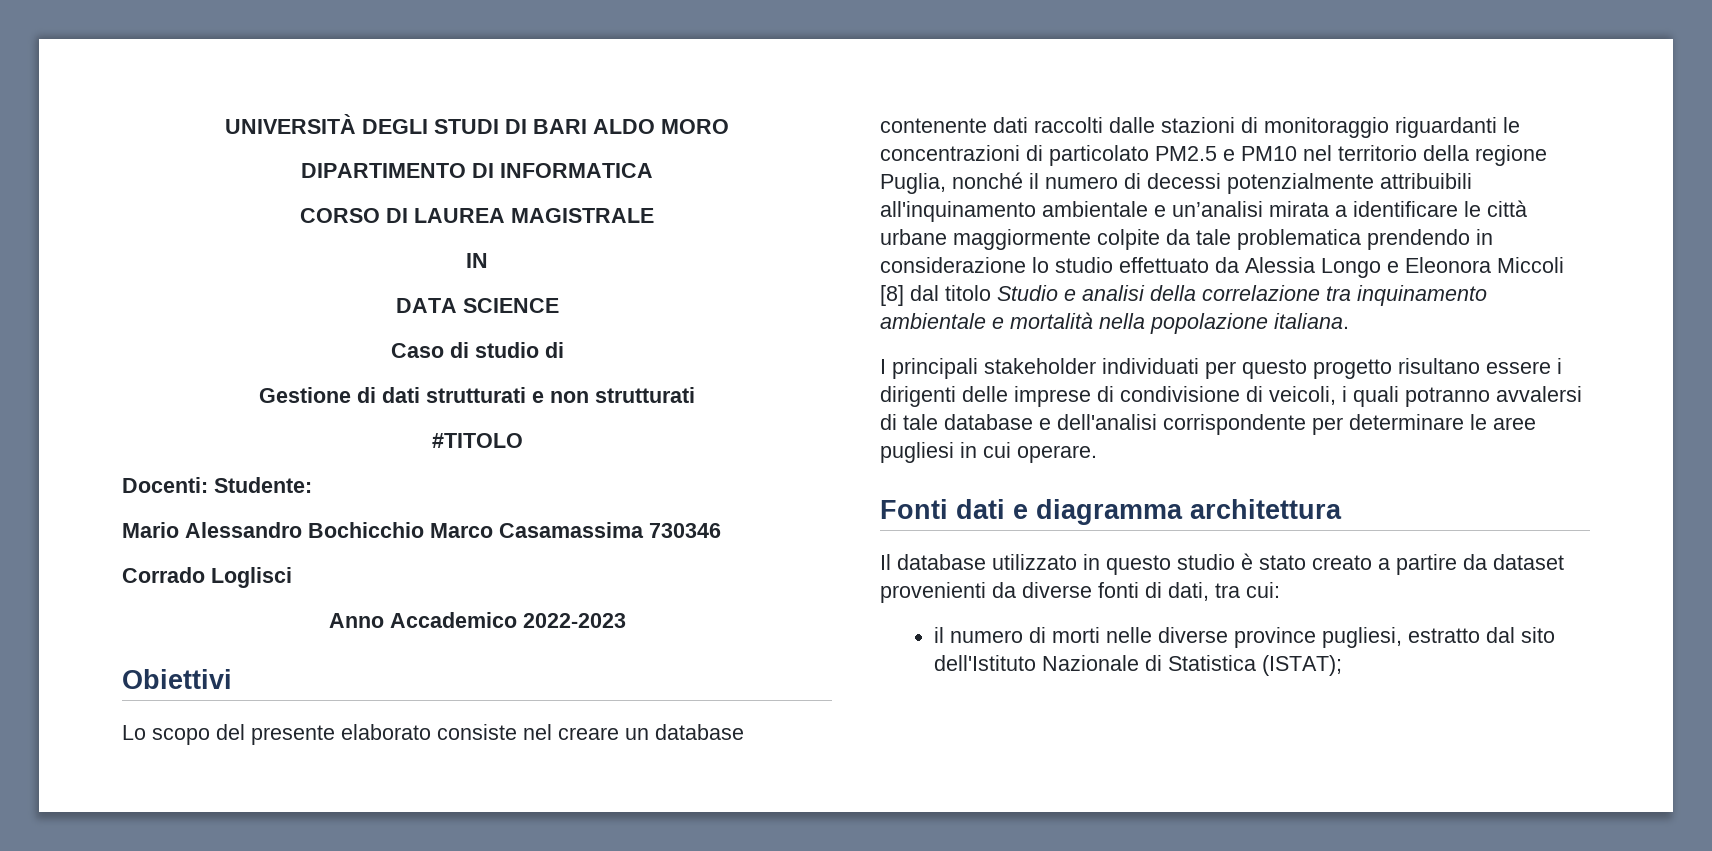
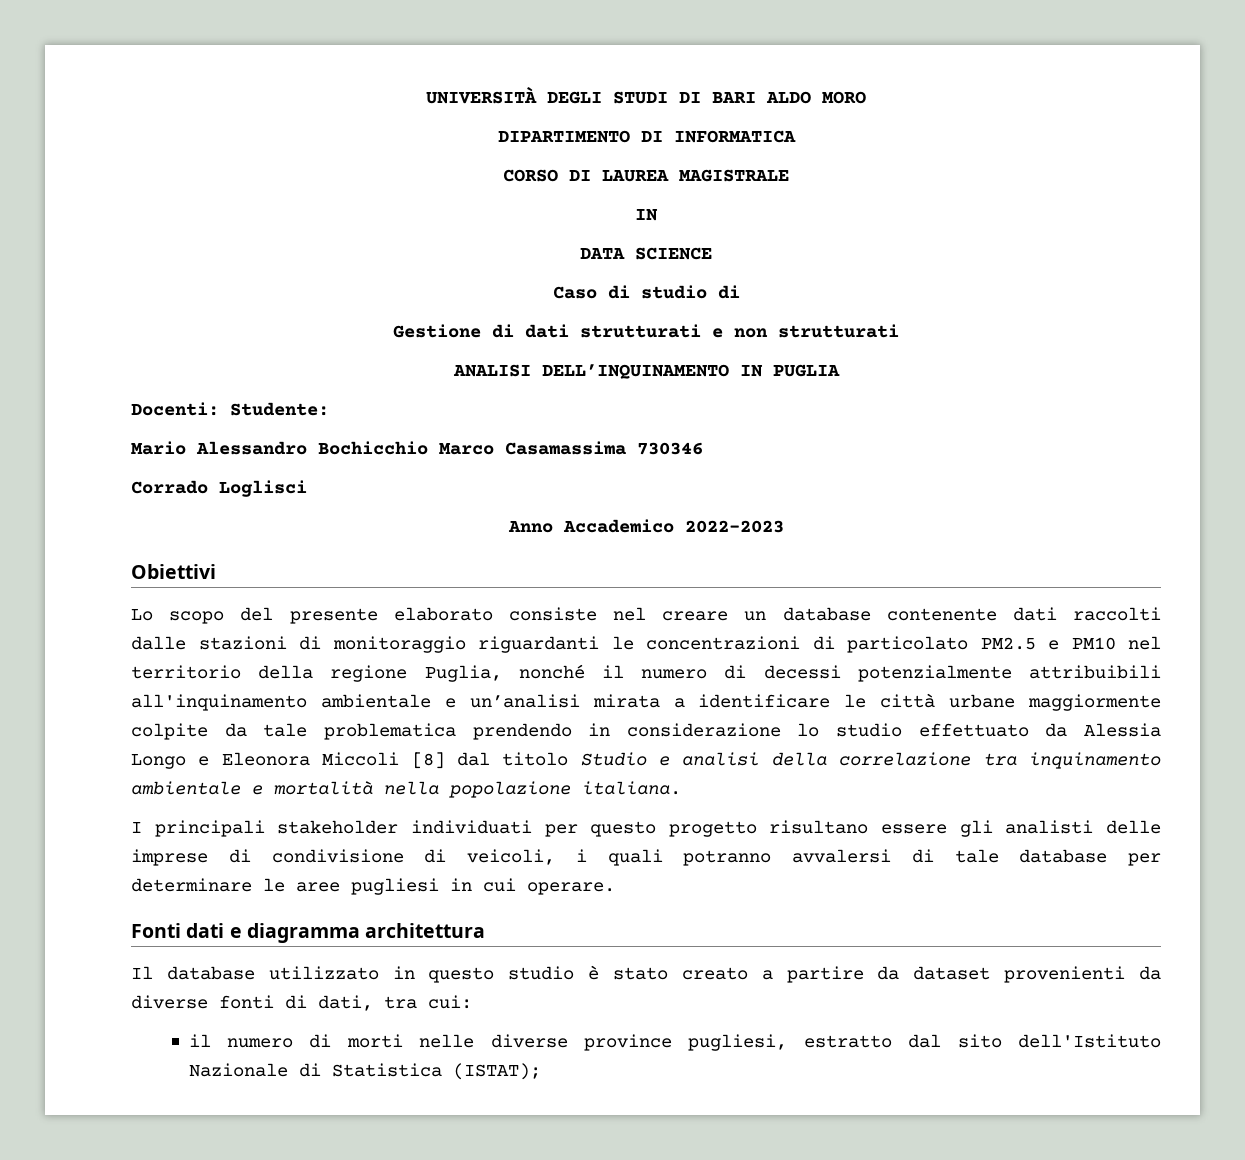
- #TITOLO
+ ANALISI DELL’INQUINAMENTO IN PUGLIA
- I principali stakeholder individuati per questo progetto risultano essere i dirigenti delle imprese di condivisione di veicoli, i quali potranno avvalersi di tale database e dell'analisi corrispondente per determinare le aree pugliesi in cui operare.
+ I principali stakeholder individuati per questo progetto risultano essere gli analisti delle imprese di condivisione di veicoli, i quali potranno avvalersi di tale database per determinare le aree pugliesi in cui operare.

